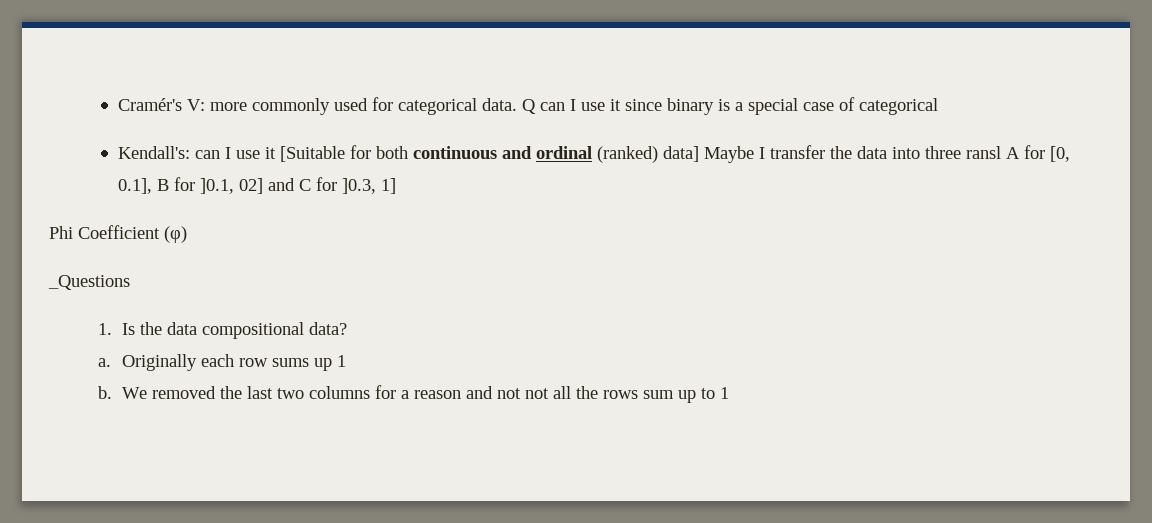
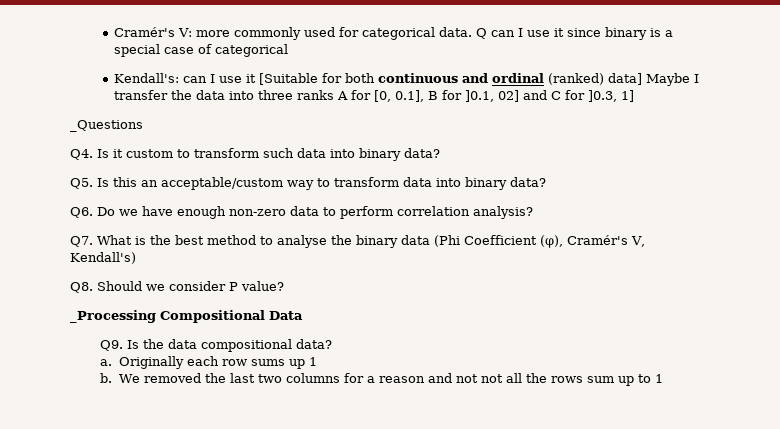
- Kendall's: can I use it [Suitable for both continuous and ordinal (ranked) data] Maybe I transfer the data into three ransl A for [0, 0.1], B for ]0.1, 02] and C for ]0.3, 1]
+ Kendall's: can I use it [Suitable for both continuous and ordinal (ranked) data] Maybe I transfer the data into three ranks A for [0, 0.1], B for ]0.1, 02] and C for ]0.3, 1]
- Phi Coefficient (φ)
  _Questions
- 1. Is the data compositional data?
+ Q4. Is it custom to transform such data into binary data?
+ Q5. Is this an acceptable/custom way to transform data into binary data?
+ Q6. Do we have enough non-zero data to perform correlation analysis?
+ Q7. What is the best method to analyse the binary data (Phi Coefficient (φ), Cramér's V, Kendall's)
+ Q8. Should we consider P value?
+ _Processing Compositional Data
+ Q9. Is the data compositional data?

